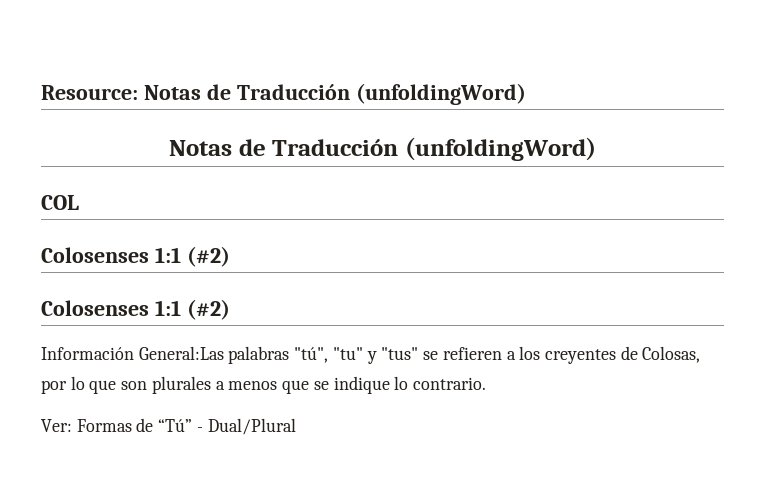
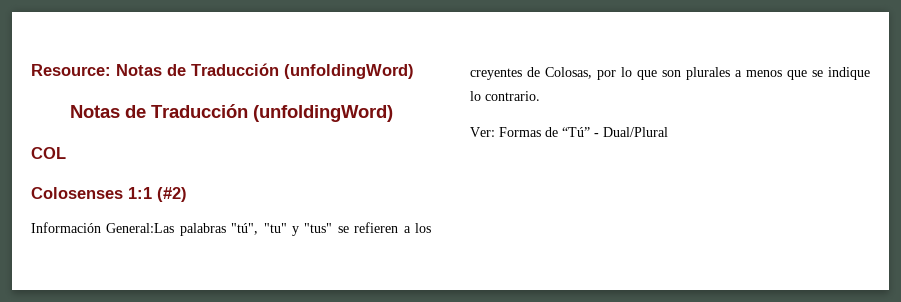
  COL
- Colosenses 1:1 (#2)

